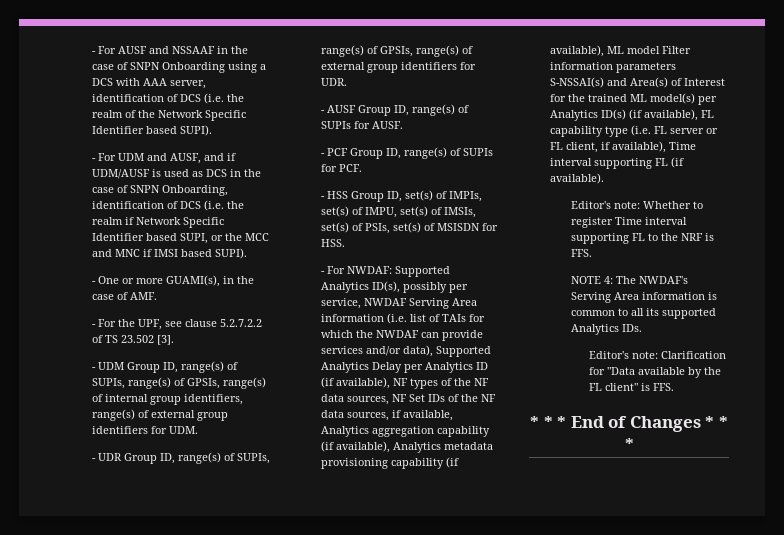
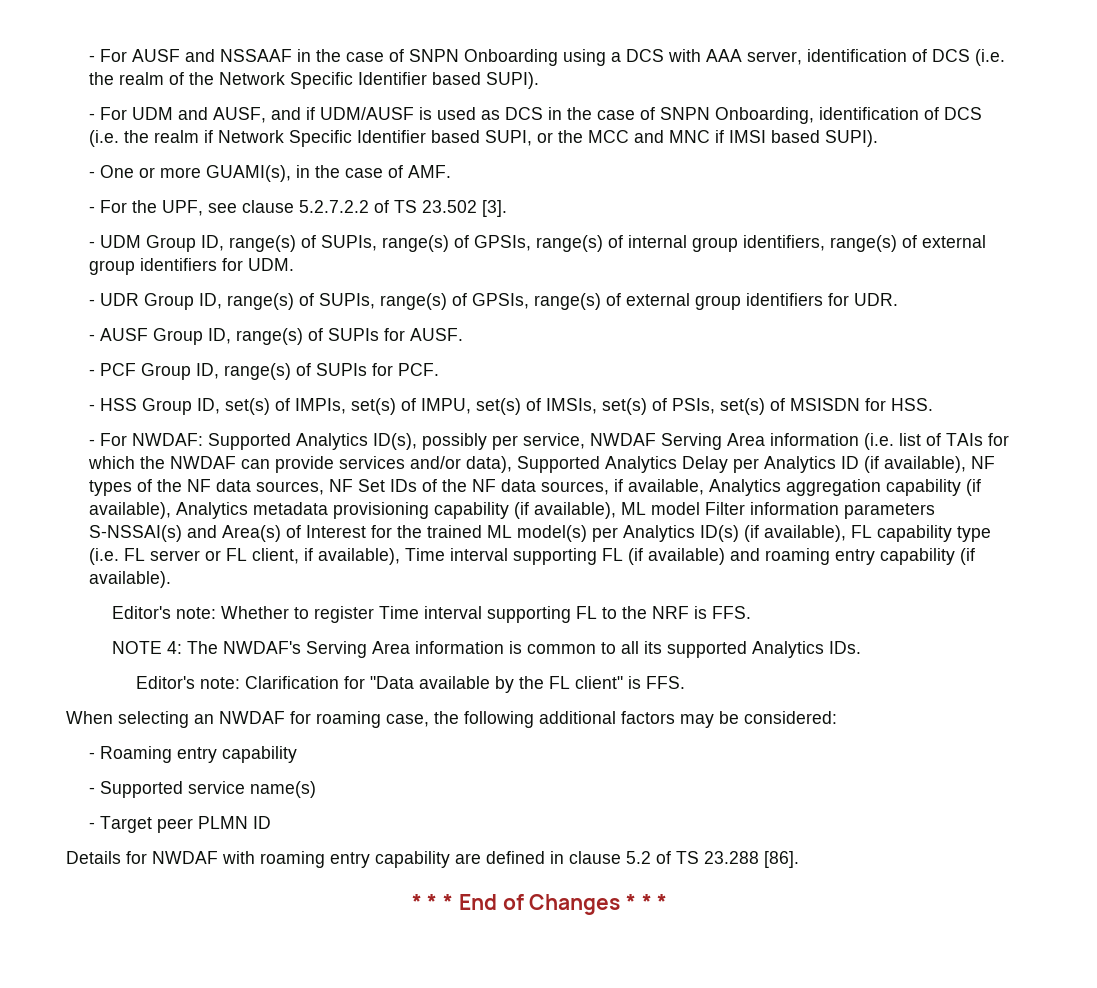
- Supported Analytics ID(s), possibly per service, NWDAF Serving Area information (i.e. list of TAIs for which the NWDAF can provide services and/or data), Supported Analytics Delay per Analytics ID (if available), NF types of the NF data sources, NF Set IDs of the NF data sources, if available, Analytics aggregation capability (if available), Analytics metadata provisioning capability (if available), ML model Filter information parameters S-NSSAI(s) and Area(s) of Interest for the trained ML model(s) per Analytics ID(s) (if available), FL capability type (i.e. FL server or FL client, if available), Time interval supporting FL (if available).
+ Supported Analytics ID(s), possibly per service, NWDAF Serving Area information (i.e. list of TAIs for which the NWDAF can provide services and/or data), Supported Analytics Delay per Analytics ID (if available), NF types of the NF data sources, NF Set IDs of the NF data sources, if available, Analytics aggregation capability (if available), Analytics metadata provisioning capability (if available), ML model Filter information parameters S-NSSAI(s) and Area(s) of Interest for the trained ML model(s) per Analytics ID(s) (if available), FL capability type (i.e. FL server or FL client, if available), Time interval supporting FL (if available) and roaming entry capability (if available).
+ When selecting an NWDAF for roaming case, the following additional factors may be considered:
+ - Roaming entry capability
+ - Supported service name(s)
+ - Target peer PLMN ID
+ Details for NWDAF with roaming entry capability are defined in clause 5.2 of TS 23.288 [86].

